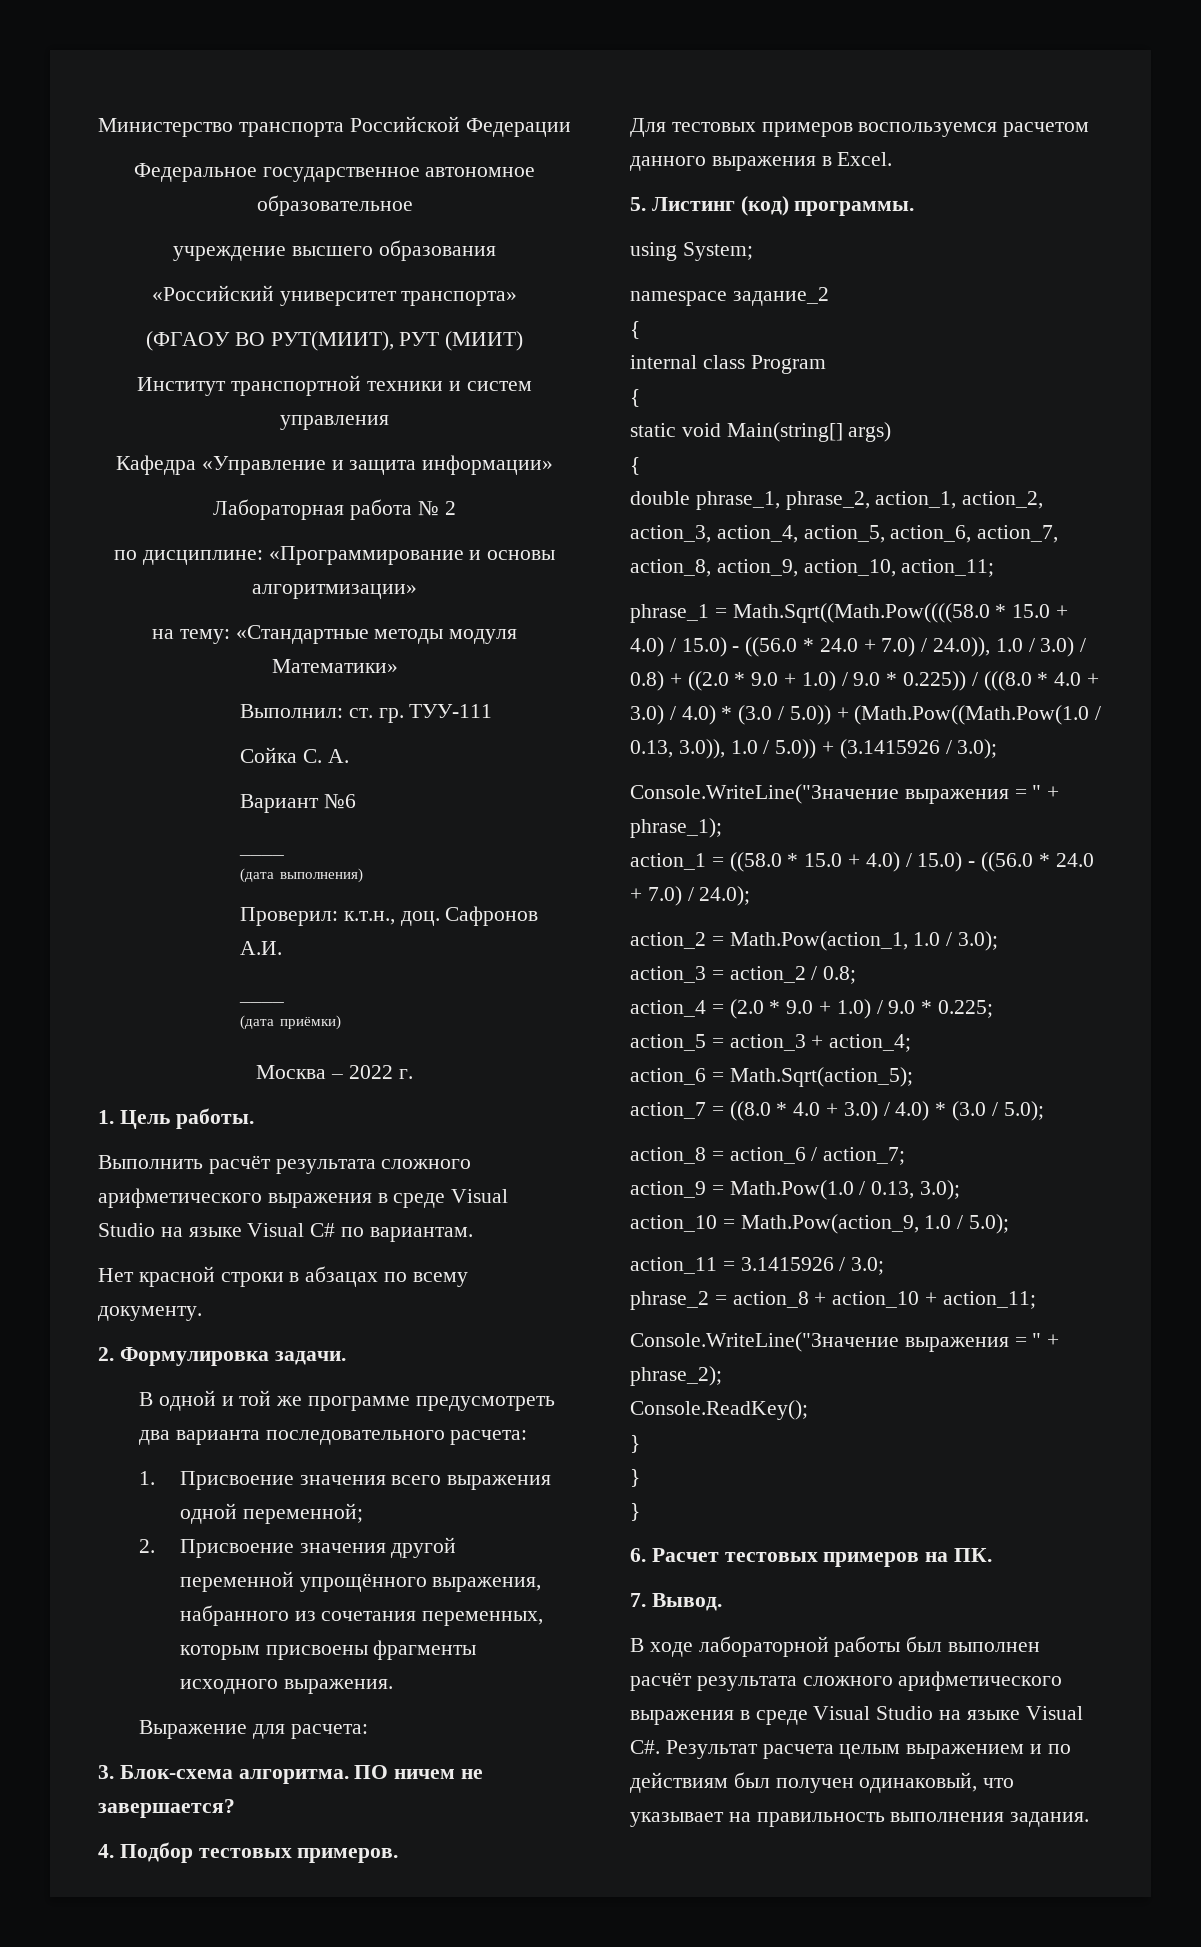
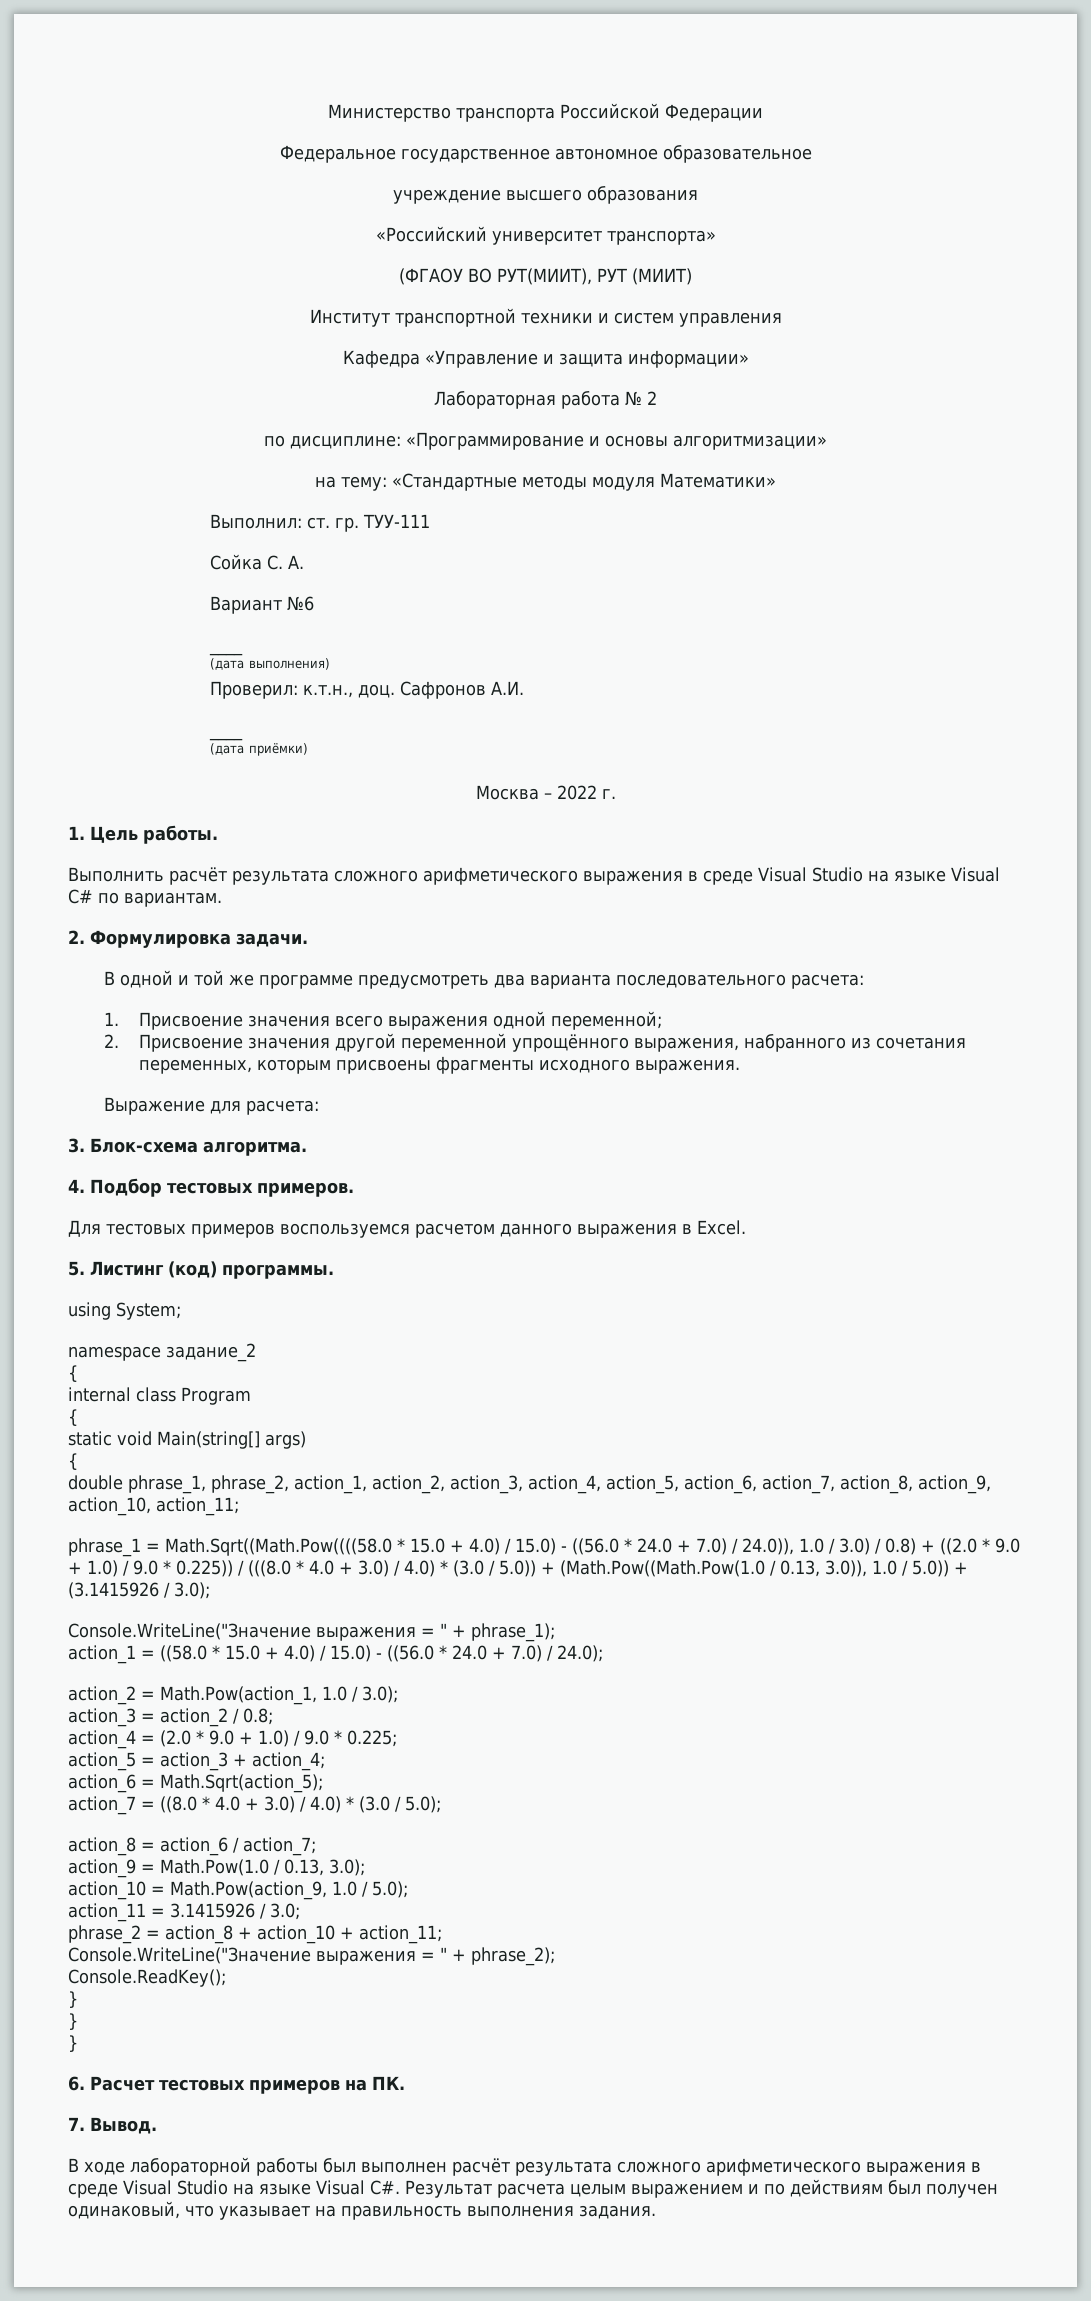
- Нет красной строки в абзацах по всему документу.
- ПО ничем не завершается?

